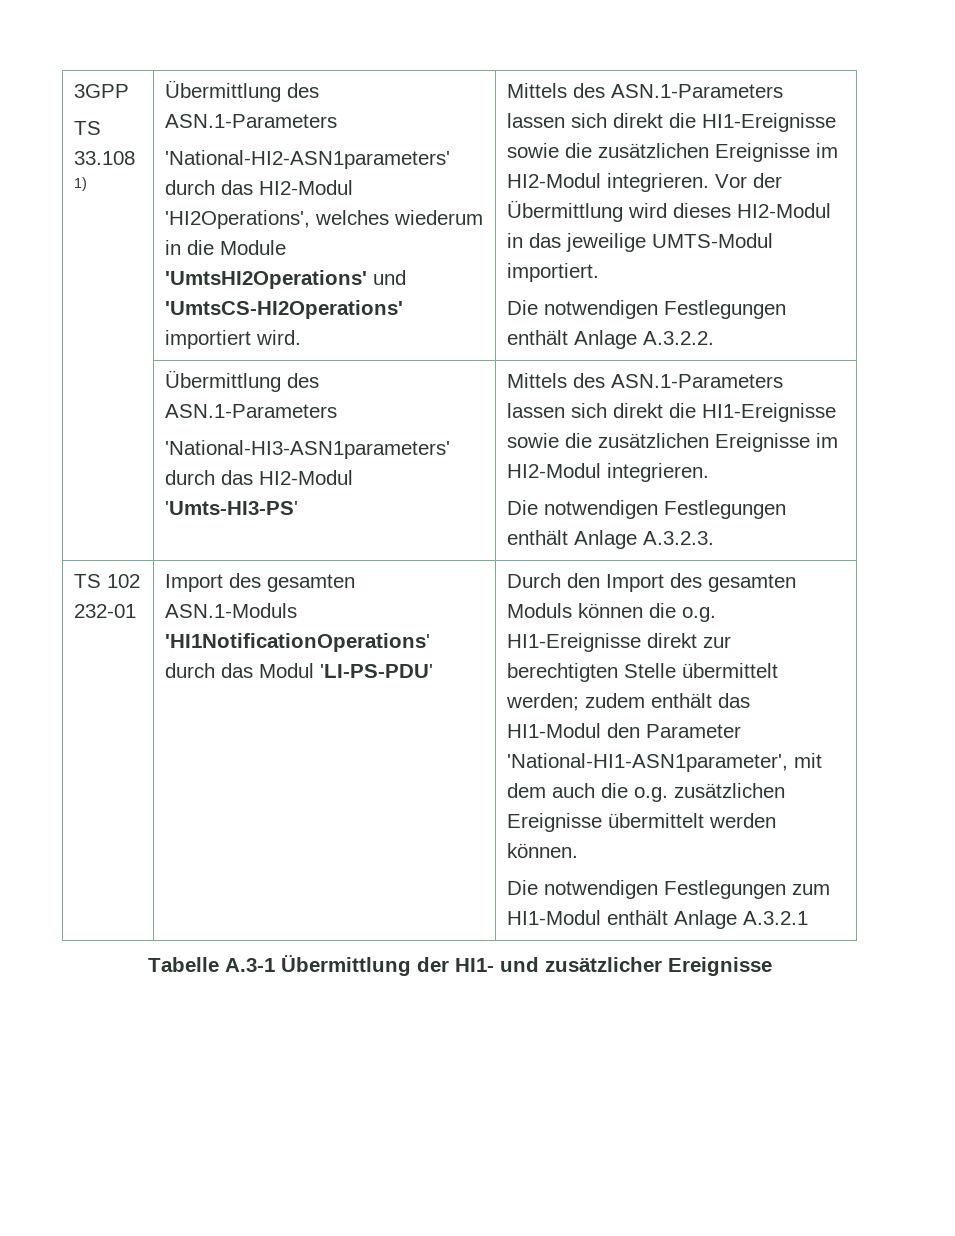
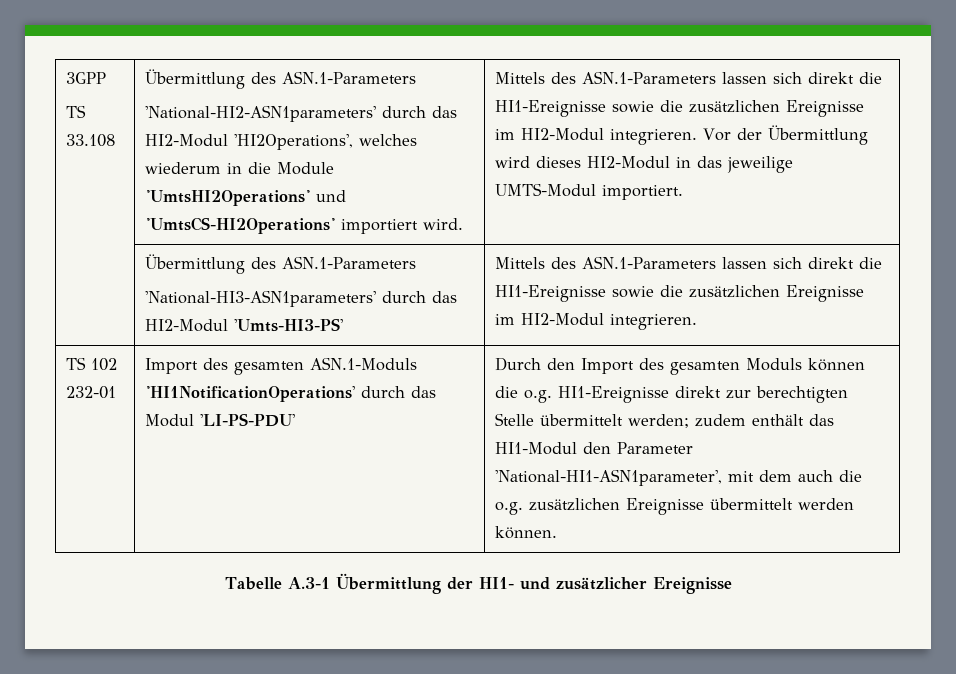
- TS 33.108 1)
+ TS 33.108
  Vor der Übermittlung wird dieses HI2-Modul in das jeweilige UMTS-Modul importiert.
- Die notwendigen Festlegungen enthält Anlage A.3.2.2.
  | Übermittlung des ASN.1-Parameters
  'National-HI3-ASN1parameters' durch das HI2-Modul 'Umts-HI3-PS' | Mittels des ASN.1-Parameters lassen sich direkt die HI1-Ereignisse sowie die zusätzlichen Ereignisse im HI2-Modul integrieren.
- Die notwendigen Festlegungen enthält Anlage A.3.2.3.
- Die notwendigen Festlegungen zum HI1-Modul enthält Anlage A.3.2.1

